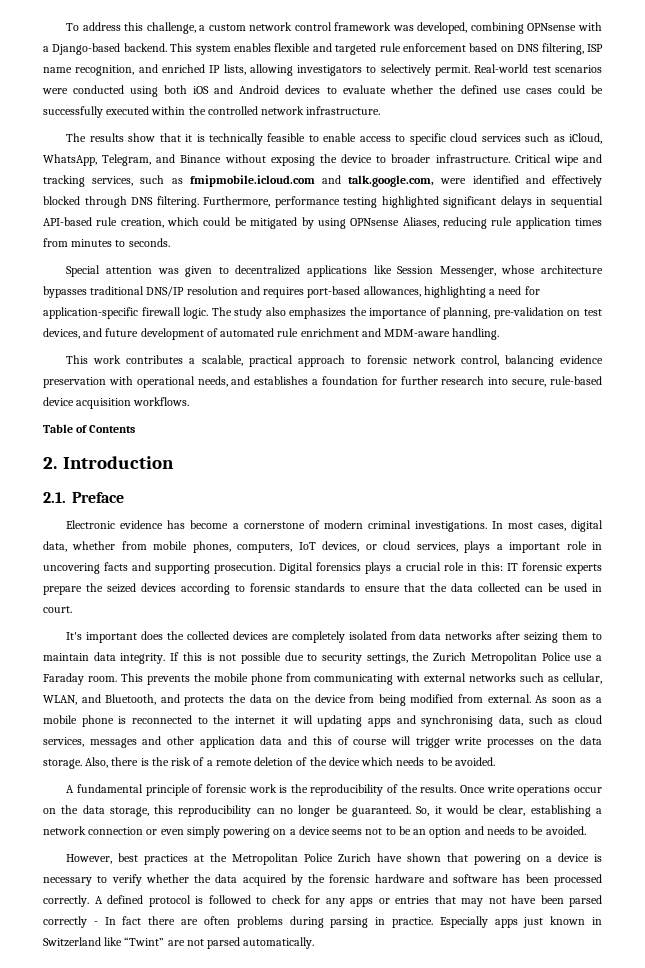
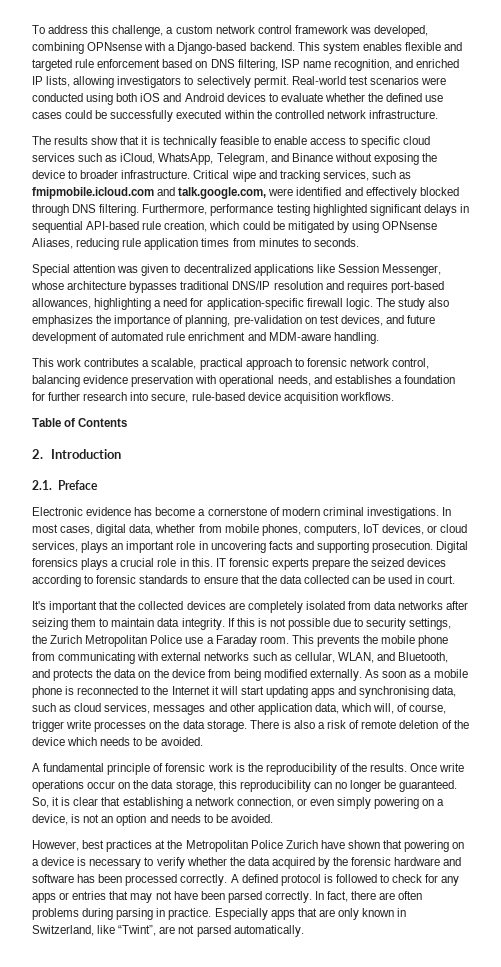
- In most cases, digital data, whether from mobile phones, computers, IoT devices, or cloud services, plays a important role in uncovering facts and supporting prosecution.
+ In most cases, digital data, whether from mobile phones, computers, IoT devices, or cloud services, plays an important role in uncovering facts and supporting prosecution.
- Digital forensics plays a crucial role in this: IT forensic experts prepare the seized devices according to forensic standards to ensure that the data collected can be used in court.
+ Digital forensics plays a crucial role in this. IT forensic experts prepare the seized devices according to forensic standards to ensure that the data collected can be used in court.
- It's important does the collected devices are completely isolated from data networks after seizing them to maintain data integrity.
+ It's important that the collected devices are completely isolated from data networks after seizing them to maintain data integrity.
- This prevents the mobile phone from communicating with external networks such as cellular, WLAN, and Bluetooth, and protects the data on the device from being modified from external.
+ This prevents the mobile phone from communicating with external networks such as cellular, WLAN, and Bluetooth, and protects the data on the device from being modified externally.
- As soon as a mobile phone is reconnected to the internet it will updating apps and synchronising data, such as cloud services, messages and other application data and this of course will trigger write processes on the data storage.
+ As soon as a mobile phone is reconnected to the Internet it will start updating apps and synchronising data, such as cloud services, messages and other application data, which will, of course, trigger write processes on the data storage.
- Also, there is the risk of a remote deletion of the device which needs to be avoided.
+ There is also a risk of remote deletion of the device which needs to be avoided.
- So, it would be clear, establishing a network connection or even simply powering on a device seems not to be an option and needs to be avoided.
+ So, it is clear that establishing a network connection, or even simply powering on a device, is not an option and needs to be avoided.
- A defined protocol is followed to check for any apps or entries that may not have been parsed correctly - In fact there are often problems during parsing in practice.
+ A defined protocol is followed to check for any apps or entries that may not have been parsed correctly. In fact, there are often problems during parsing in practice.
- Especially apps just known in Switzerland like “Twint” are not parsed automatically.
+ Especially apps that are only known in Switzerland, like “Twint”, are not parsed automatically.

